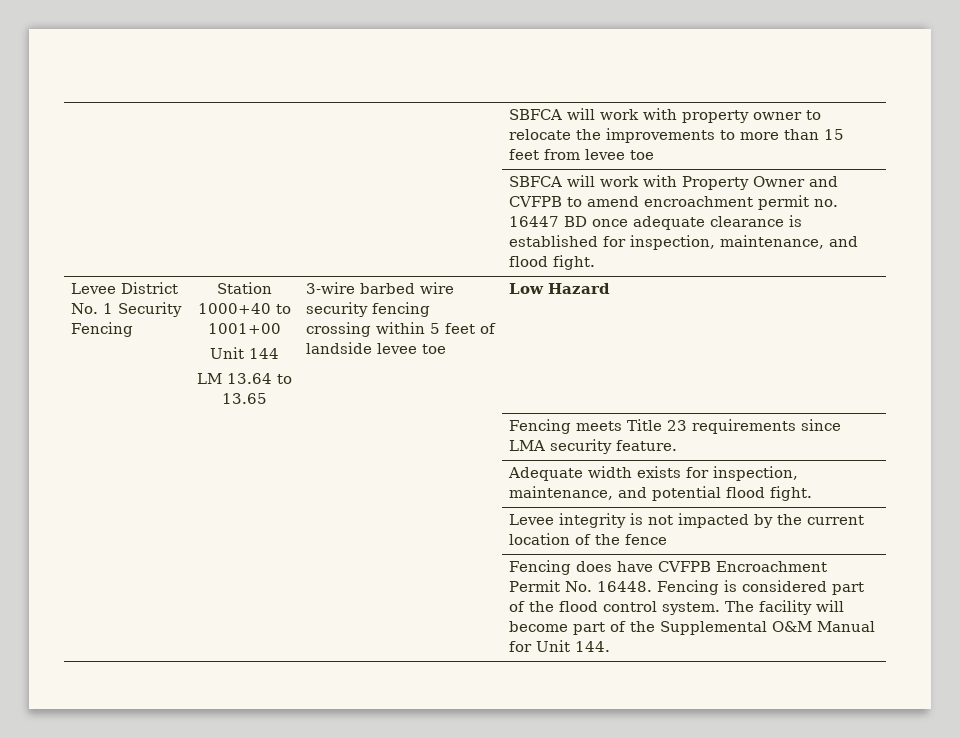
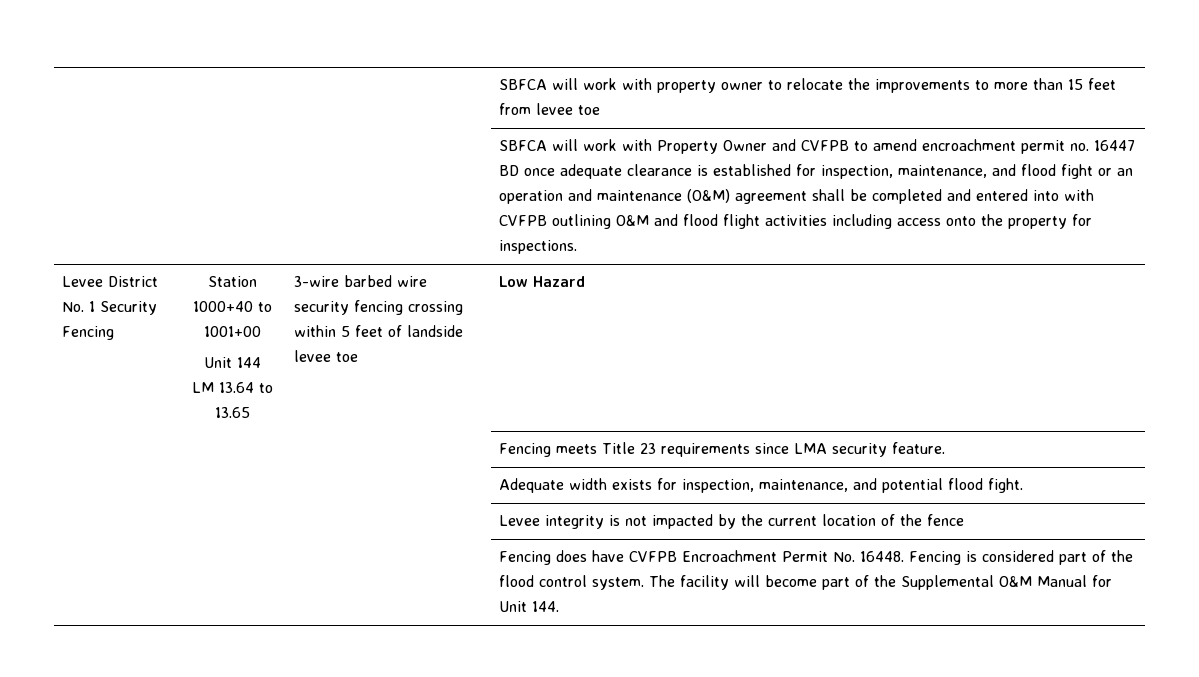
- SBFCA will work with Property Owner and CVFPB to amend encroachment permit no. 16447 BD once adequate clearance is established for inspection, maintenance, and flood fight.
+ SBFCA will work with Property Owner and CVFPB to amend encroachment permit no. 16447 BD once adequate clearance is established for inspection, maintenance, and flood fight or an operation and maintenance (O&M) agreement shall be completed and entered into with CVFPB outlining O&M and flood flight activities including access onto the property for inspections.

